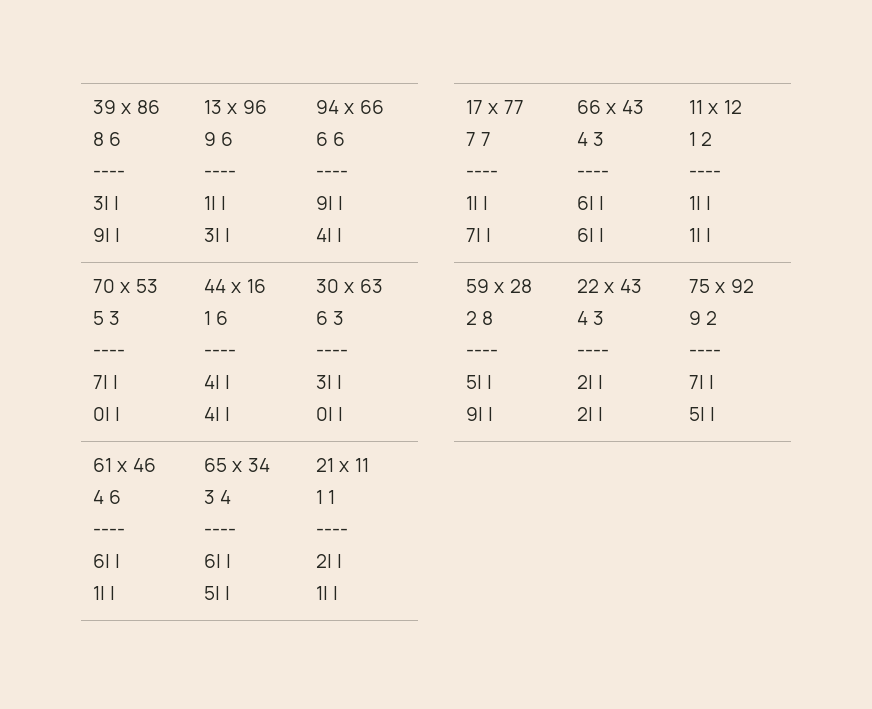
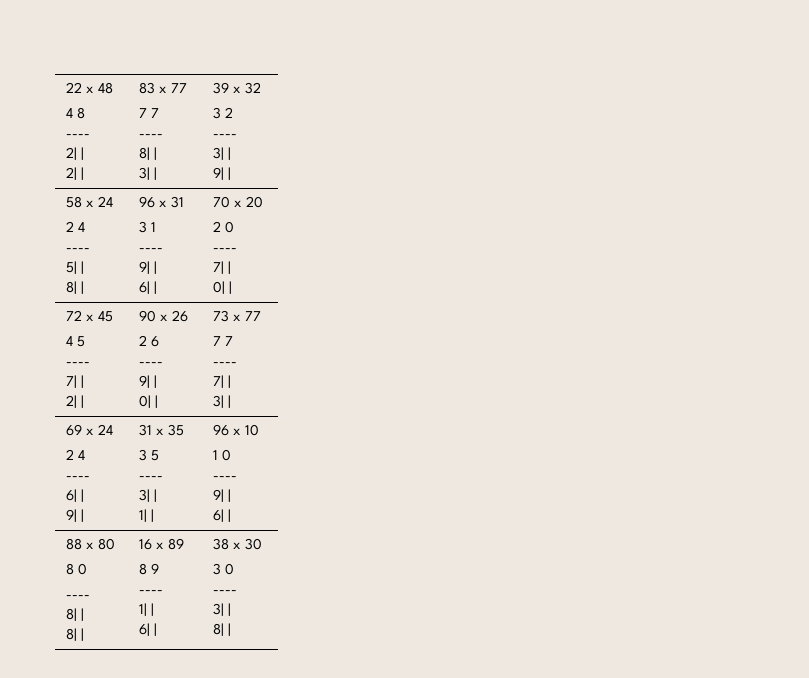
- 39 x 86
- 8 6
+ 22 x 48
+ 4 8
+ ----
+ 2| |
+ 2| | | 83 x 77
+ 7 7
+ ----
+ 8| |
+ 3| | | 39 x 32
+ 3 2
  ----
  3| |
- 9| | | 13 x 96
- 9 6
+ 9| |
+ 58 x 24
+ 2 4
+ ----
+ 5| |
+ 8| | | 96 x 31
+ 3 1
+ ----
+ 9| |
+ 6| | | 70 x 20
+ 2 0
+ ----
+ 7| |
+ 0| |
+ 72 x 45
+ 4 5
+ ----
+ 7| |
+ 2| | | 90 x 26
+ 2 6
+ ----
+ 9| |
+ 0| | | 73 x 77
+ 7 7
+ ----
+ 7| |
+ 3| |
+ 69 x 24
+ 2 4
+ ----
+ 6| |
+ 9| | | 31 x 35
+ 3 5
+ ----
+ 3| |
+ 1| | | 96 x 10
+ 1 0
+ ----
+ 9| |
+ 6| |
+ 88 x 80
+ 8 0
+ ----
+ 8| |
+ 8| | | 16 x 89
+ 8 9
  ----
  1| |
- 3| | | 94 x 66
- 6 6
- ----
- 9| |
- 4| |
- 70 x 53
- 5 3
- ----
- 7| |
- 0| | | 44 x 16
- 1 6
- ----
- 4| |
- 4| | | 30 x 63
- 6 3
+ 6| | | 38 x 30
+ 3 0
  ----
  3| |
- 0| |
- 61 x 46
- 4 6
- ----
- 6| |
- 1| | | 65 x 34
- 3 4
- ----
- 6| |
- 5| | | 21 x 11
- 1 1
- ----
- 2| |
- 1| |
- 17 x 77
- 7 7
- ----
- 1| |
- 7| | | 66 x 43
- 4 3
- ----
- 6| |
- 6| | | 11 x 12
- 1 2
- ----
- 1| |
- 1| |
- 59 x 28
- 2 8
- ----
- 5| |
- 9| | | 22 x 43
- 4 3
- ----
- 2| |
- 2| | | 75 x 92
- 9 2
- ----
- 7| |
- 5| |
+ 8| |

